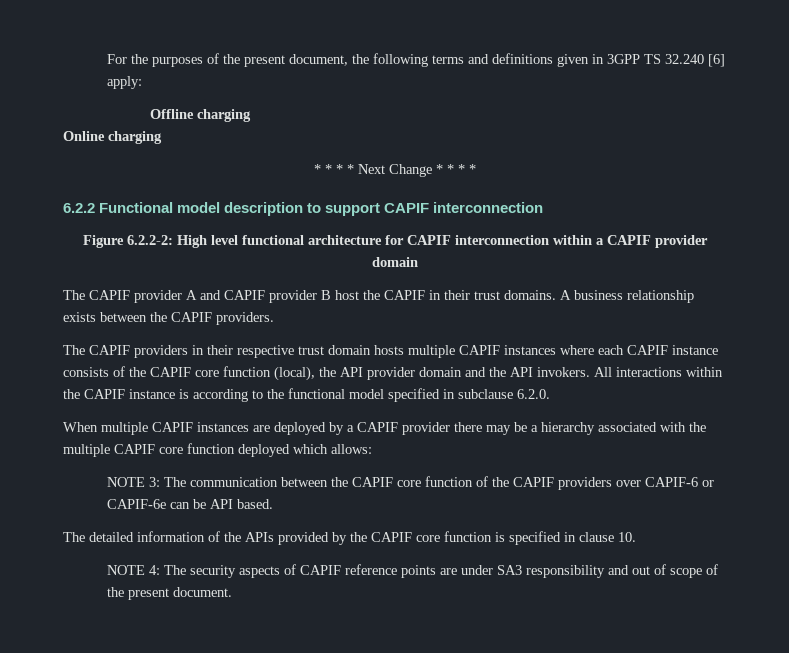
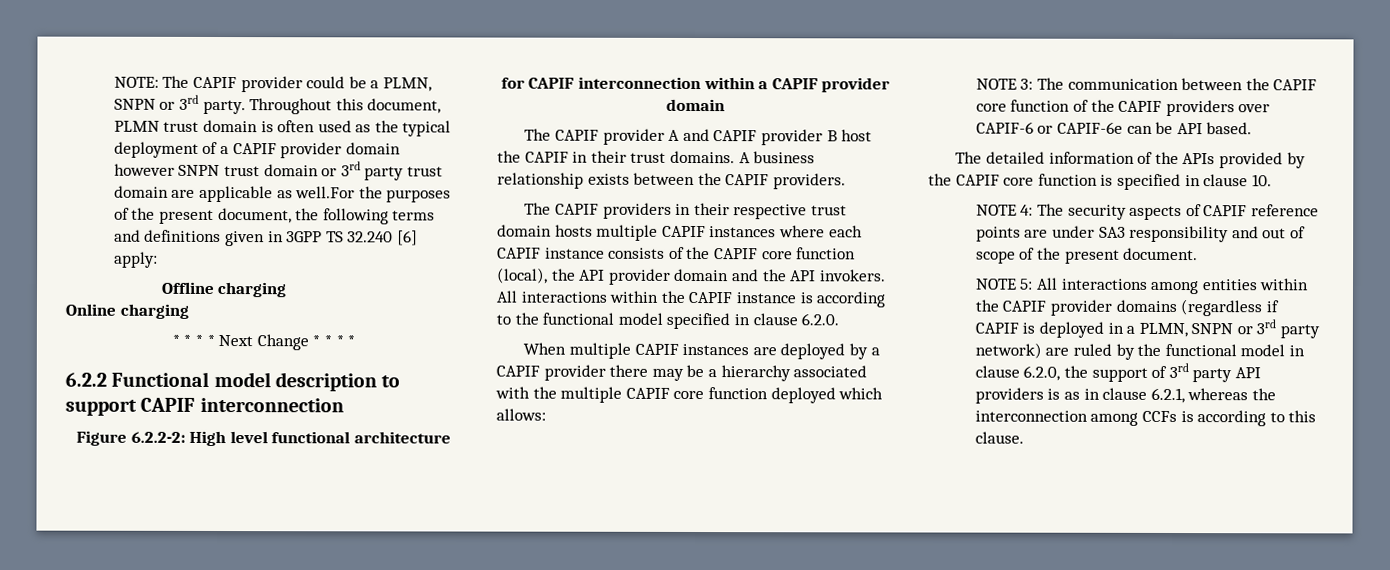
- For the purposes of the present document, the following terms and definitions given in 3GPP TS 32.240 [6] apply:
+ NOTE: The CAPIF provider could be a PLMN, SNPN or 3rd party. Throughout this document, PLMN trust domain is often used as the typical deployment of a CAPIF provider domain however SNPN trust domain or 3rd party trust domain are applicable as well.For the purposes of the present document, the following terms and definitions given in 3GPP TS 32.240 [6] apply:
- All interactions within the CAPIF instance is according to the functional model specified in subclause 6.2.0.
+ All interactions within the CAPIF instance is according to the functional model specified in clause 6.2.0.
+ NOTE 5: All interactions among entities within the CAPIF provider domains (regardless if CAPIF is deployed in a PLMN, SNPN or 3rd party network) are ruled by the functional model in clause 6.2.0, the support of 3rd party API providers is as in clause 6.2.1, whereas the interconnection among CCFs is according to this clause.

